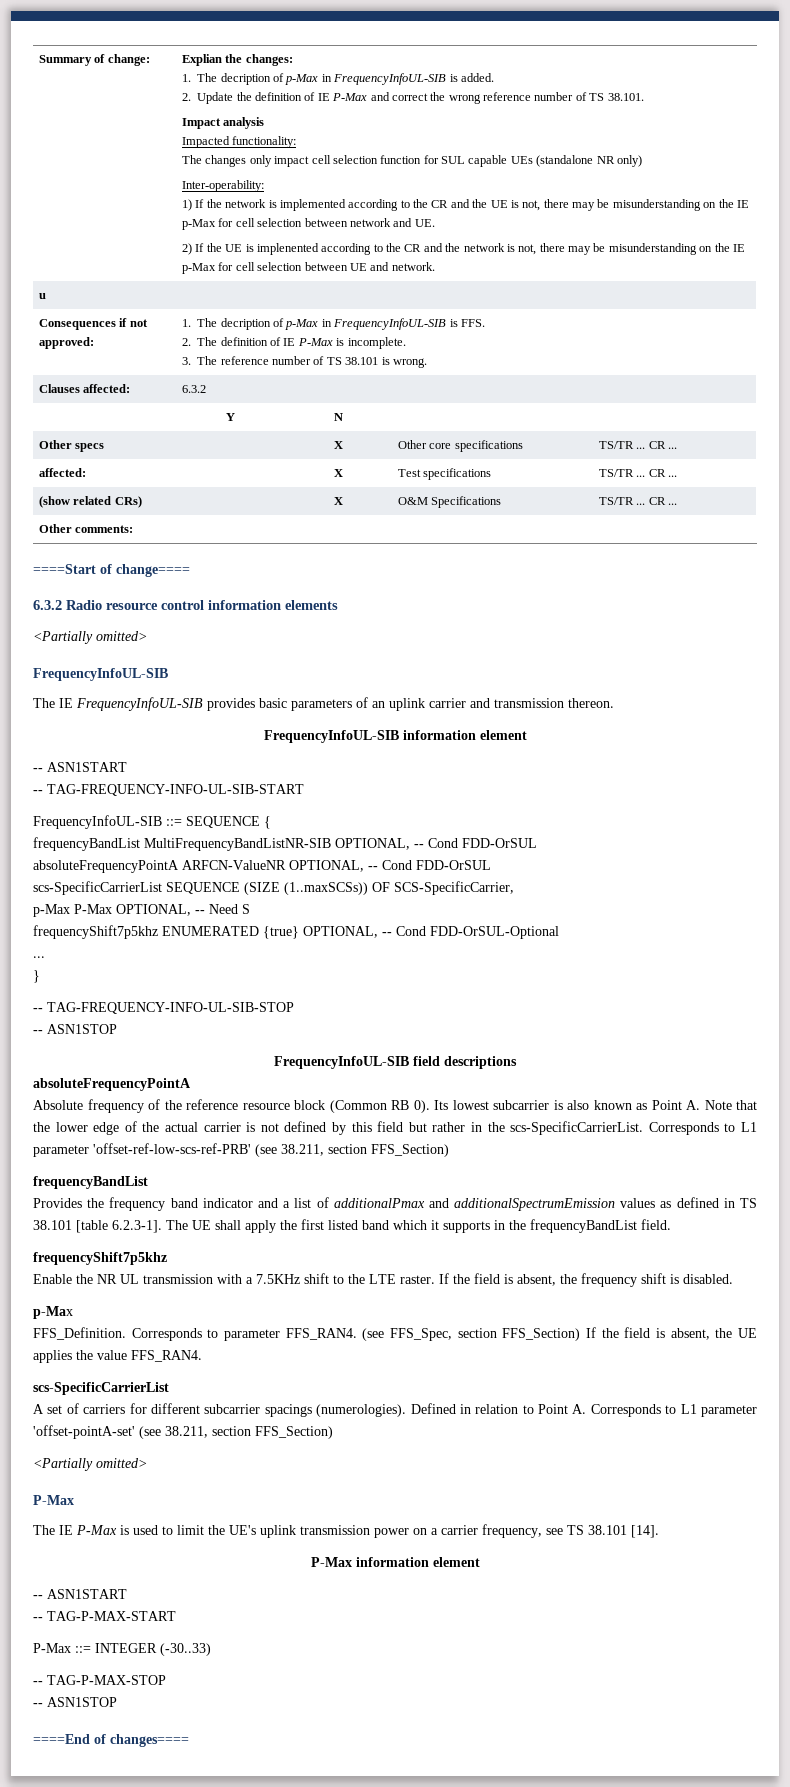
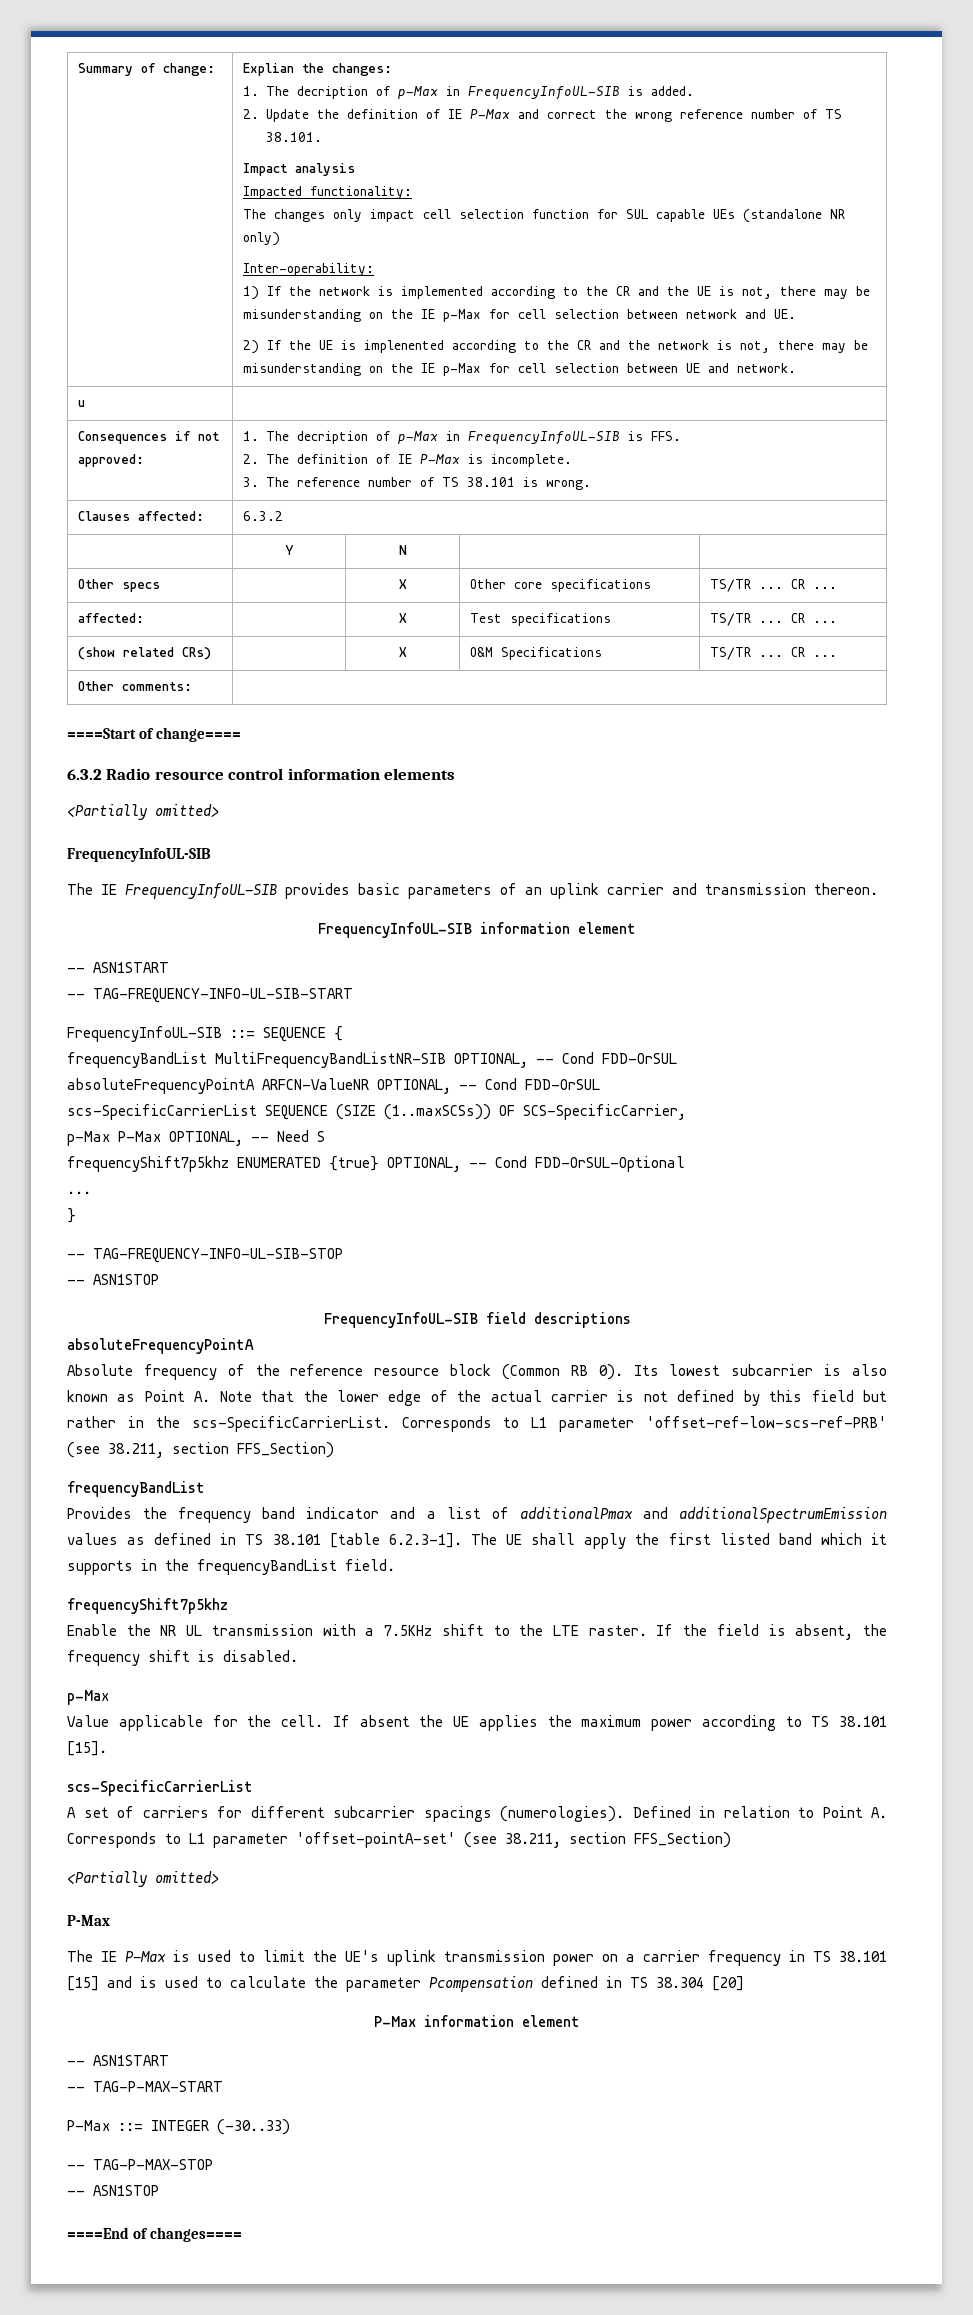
- FFS_Definition. Corresponds to parameter FFS_RAN4. (see FFS_Spec, section FFS_Section) If the field is absent, the UE applies the value FFS_RAN4.
+ Value applicable for the cell. If absent the UE applies the maximum power according to TS 38.101 [15].
- The IE P-Max is used to limit the UE's uplink transmission power on a carrier frequency, see TS 38.101 [14].
+ The IE P-Max is used to limit the UE's uplink transmission power on a carrier frequency in TS 38.101 [15] and is used to calculate the parameter Pcompensation defined in TS 38.304 [20]

